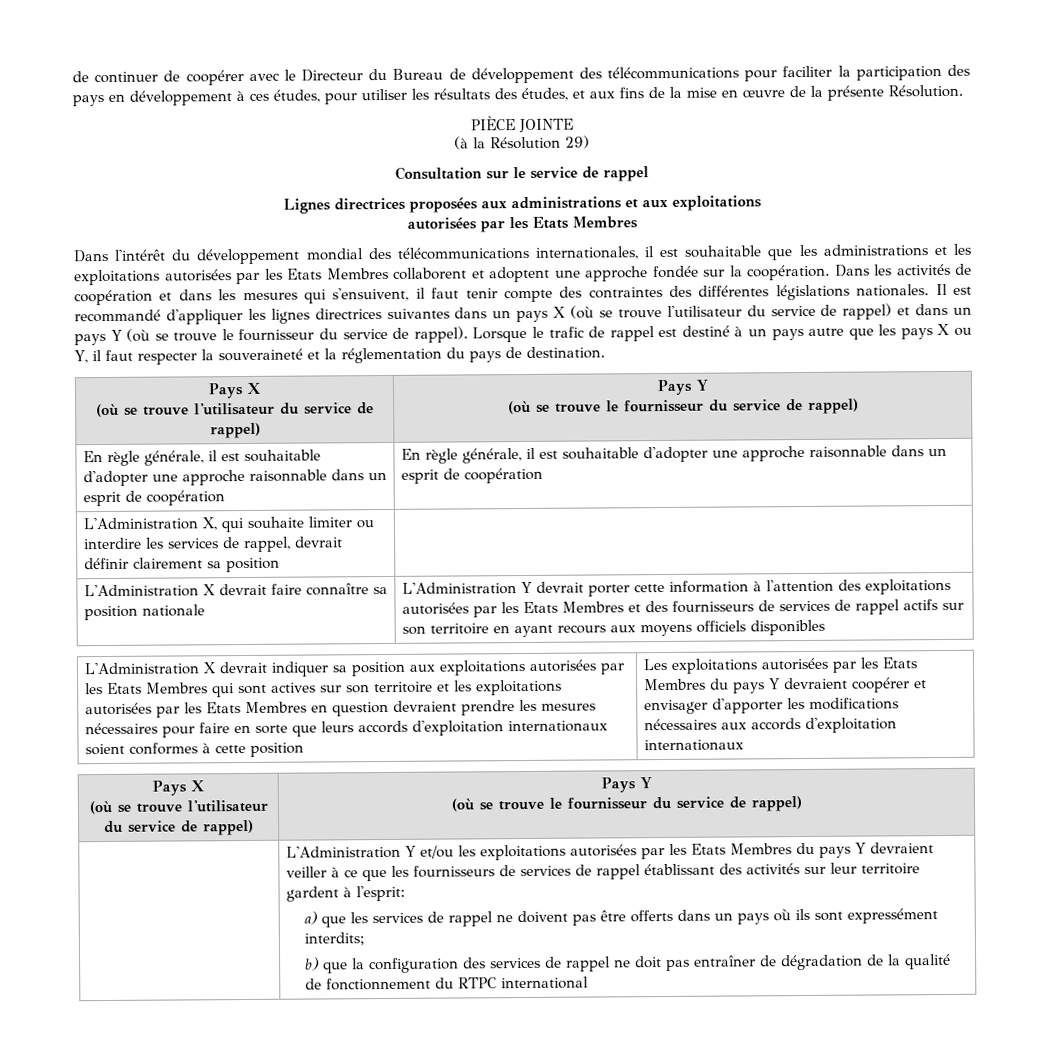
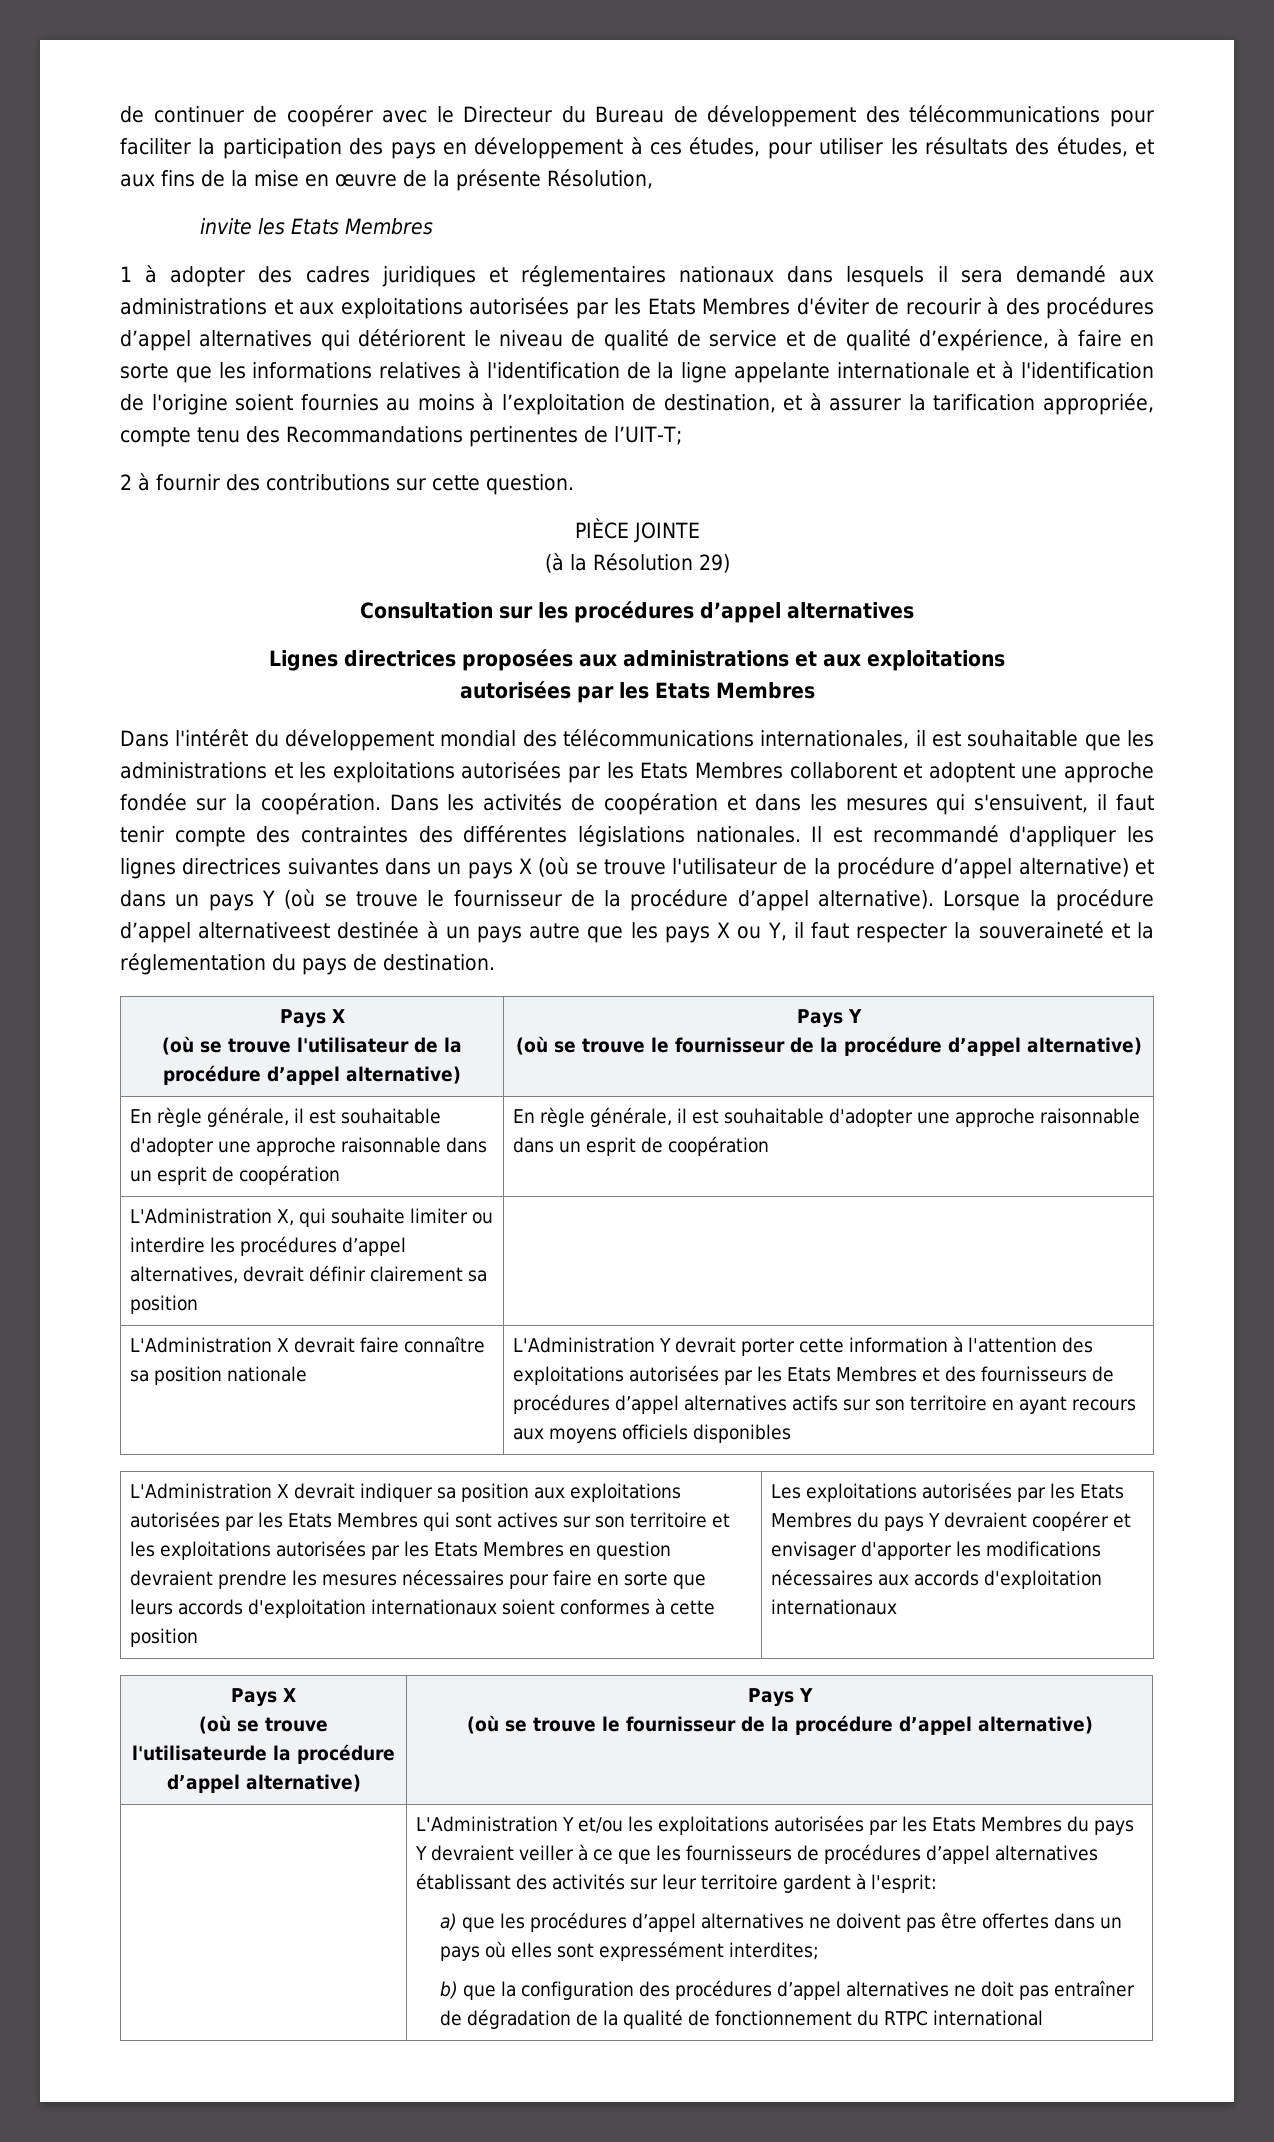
- de continuer de coopérer avec le Directeur du Bureau de développement des télécommunications pour faciliter la participation des pays en développement à ces études, pour utiliser les résultats des études, et aux fins de la mise en œuvre de la présente Résolution.
+ de continuer de coopérer avec le Directeur du Bureau de développement des télécommunications pour faciliter la participation des pays en développement à ces études, pour utiliser les résultats des études, et aux fins de la mise en œuvre de la présente Résolution,
+ invite les Etats Membres
+ 1 à adopter des cadres juridiques et réglementaires nationaux dans lesquels il sera demandé aux administrations et aux exploitations autorisées par les Etats Membres d'éviter de recourir à des procédures d’appel alternatives qui détériorent le niveau de qualité de service et de qualité d’expérience, à faire en sorte que les informations relatives à l'identification de la ligne appelante internationale et à l'identification de l'origine soient fournies au moins à l’exploitation de destination, et à assurer la tarification appropriée, compte tenu des Recommandations pertinentes de l’UIT-T;
+ 2 à fournir des contributions sur cette question.
- Consultation sur le service de rappel
+ Consultation sur les procédures d’appel alternatives
- Il est recommandé d'appliquer les lignes directrices suivantes dans un pays X (où se trouve l'utilisateur du service de rappel) et dans un pays Y (où se trouve le fournisseur du service de rappel). Lorsque le trafic de rappel est destiné à un pays autre que les pays X ou Y, il faut respecter la souveraineté et la réglementation du pays de destination.
+ Il est recommandé d'appliquer les lignes directrices suivantes dans un pays X (où se trouve l'utilisateur de la procédure d’appel alternative) et dans un pays Y (où se trouve le fournisseur de la procédure d’appel alternative). Lorsque la procédure d’appel alternativeest destinée à un pays autre que les pays X ou Y, il faut respecter la souveraineté et la réglementation du pays de destination.
  Pays X
- (où se trouve l'utilisateur du service de rappel) | Pays Y
- (où se trouve le fournisseur du service de rappel)
+ (où se trouve l'utilisateur de la procédure d’appel alternative) | Pays Y
+ (où se trouve le fournisseur de la procédure d’appel alternative)
- L'Administration X, qui souhaite limiter ou interdire les services de rappel, devrait définir clairement sa position |
+ L'Administration X, qui souhaite limiter ou interdire les procédures d’appel alternatives, devrait définir clairement sa position |
- L'Administration Y devrait porter cette information à l'attention des exploitations autorisées par les Etats Membres et des fournisseurs de services de rappel actifs sur son territoire en ayant recours aux moyens officiels disponibles
+ L'Administration Y devrait porter cette information à l'attention des exploitations autorisées par les Etats Membres et des fournisseurs de procédures d’appel alternatives actifs sur son territoire en ayant recours aux moyens officiels disponibles
  Les exploitations autorisées par les Etats Membres du pays Y devraient coopérer et envisager d'apporter les modifications nécessaires aux accords d'exploitation internationaux
  Pays X
- (où se trouve l'utilisateur du service de rappel) | Pays Y
- (où se trouve le fournisseur du service de rappel)
+ (où se trouve l'utilisateurde la procédure d’appel alternative) | Pays Y
+ (où se trouve le fournisseur de la procédure d’appel alternative)
- L'Administration Y et/ou les exploitations autorisées par les Etats Membres du pays Y devraient veiller à ce que les fournisseurs de services de rappel établissant des activités sur leur territoire gardent à l'esprit:
+ L'Administration Y et/ou les exploitations autorisées par les Etats Membres du pays Y devraient veiller à ce que les fournisseurs de procédures d’appel alternatives établissant des activités sur leur territoire gardent à l'esprit:
- a) que les services de rappel ne doivent pas être offerts dans un pays où ils sont expressément interdits;
+ a) que les procédures d’appel alternatives ne doivent pas être offertes dans un pays où elles sont expressément interdites;
- b) que la configuration des services de rappel ne doit pas entraîner de dégradation de la qualité de fonctionnement du RTPC international
+ b) que la configuration des procédures d’appel alternatives ne doit pas entraîner de dégradation de la qualité de fonctionnement du RTPC international

